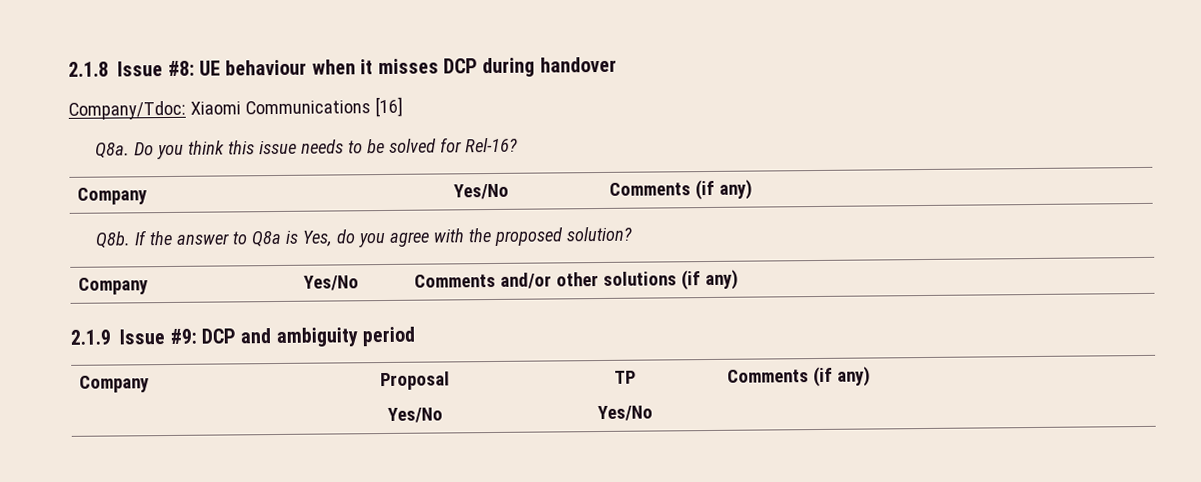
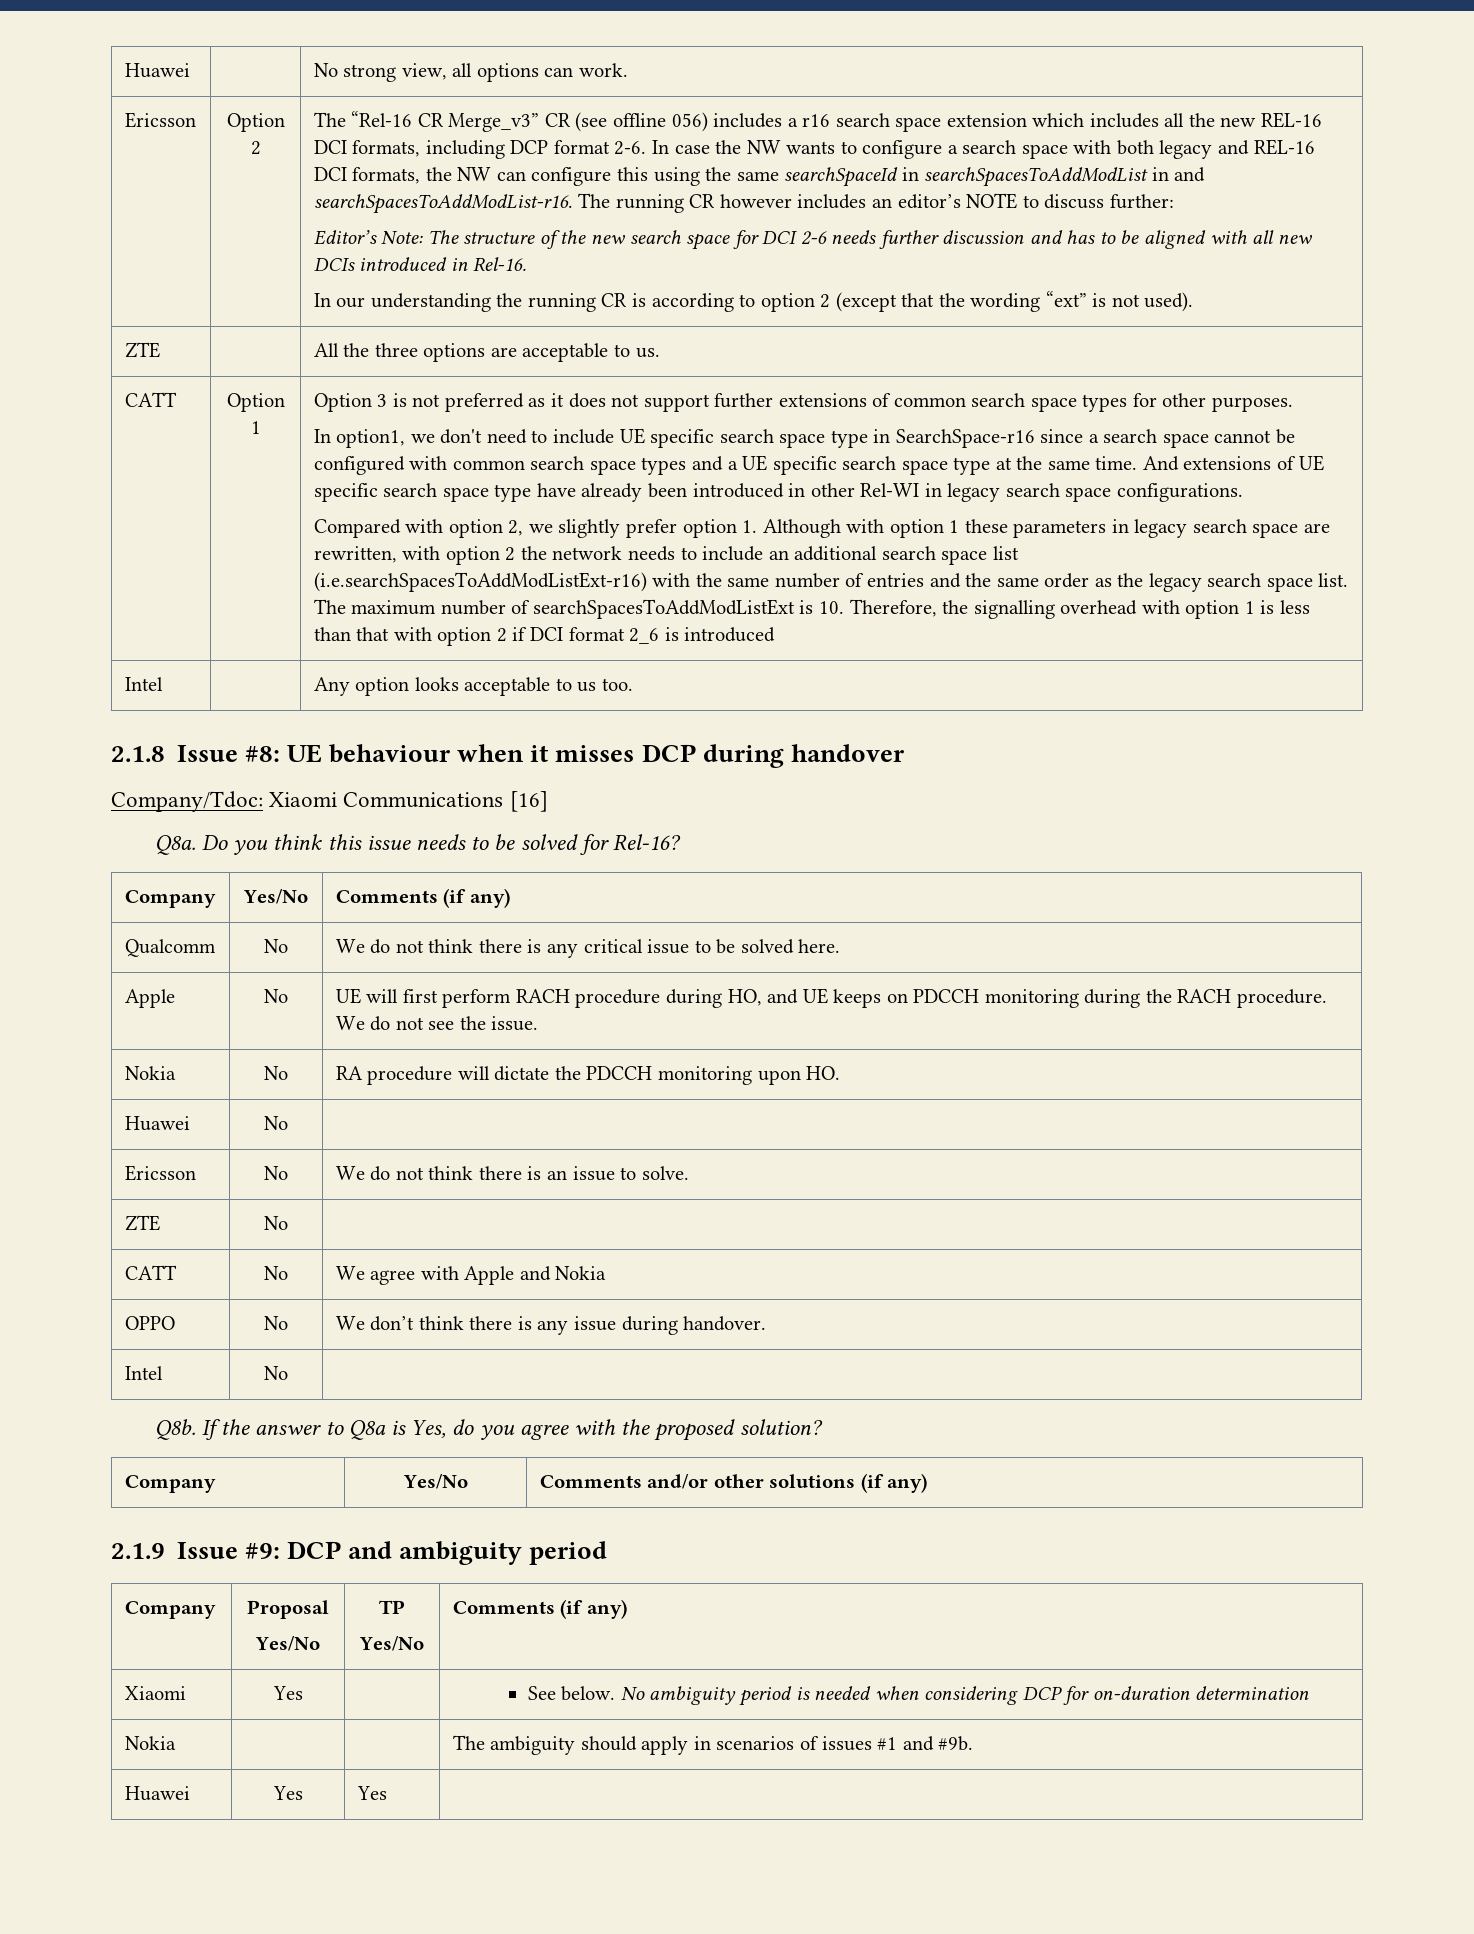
+ Huawei | | No strong view, all options can work.
+ Ericsson | Option 2 | The “Rel-16 CR Merge_v3” CR (see offline 056) includes a r16 search space extension which includes all the new REL-16 DCI formats, including DCP format 2-6. In case the NW wants to configure a search space with both legacy and REL-16 DCI formats, the NW can configure this using the same searchSpaceId in searchSpacesToAddModList in and searchSpacesToAddModList-r16. The running CR however includes an editor’s NOTE to discuss further:
+ Editor’s Note: The structure of the new search space for DCI 2-6 needs further discussion and has to be aligned with all new DCIs introduced in Rel-16.
+ In our understanding the running CR is according to option 2 (except that the wording “ext” is not used).
+ ZTE | | All the three options are acceptable to us.
+ CATT | Option 1 | Option 3 is not preferred as it does not support further extensions of common search space types for other purposes.
+ In option1, we don't need to include UE specific search space type in SearchSpace-r16 since a search space cannot be configured with common search space types and a UE specific search space type at the same time. And extensions of UE specific search space type have already been introduced in other Rel-WI in legacy search space configurations.
+ Compared with option 2, we slightly prefer option 1. Although with option 1 these parameters in legacy search space are rewritten, with option 2 the network needs to include an additional search space list (i.e.searchSpacesToAddModListExt-r16) with the same number of entries and the same order as the legacy search space list. The maximum number of searchSpacesToAddModListExt is 10. Therefore, the signalling overhead with option 1 is less than that with option 2 if DCI format 2_6 is introduced
+ Intel | | Any option looks acceptable to us too.
+ Qualcomm | No | We do not think there is any critical issue to be solved here.
+ Apple | No | UE will first perform RACH procedure during HO, and UE keeps on PDCCH monitoring during the RACH procedure. We do not see the issue.
+ Nokia | No | RA procedure will dictate the PDCCH monitoring upon HO.
+ Huawei | No |
+ Ericsson | No | We do not think there is an issue to solve.
+ ZTE | No |
+ CATT | No | We agree with Apple and Nokia
+ OPPO | No | We don’t think there is any issue during handover.
+ Intel | No |
+ Xiaomi | Yes | | See below. No ambiguity period is needed when considering DCP for on-duration determination
+ Nokia | | | The ambiguity should apply in scenarios of issues #1 and #9b.
+ Huawei | Yes | Yes |

